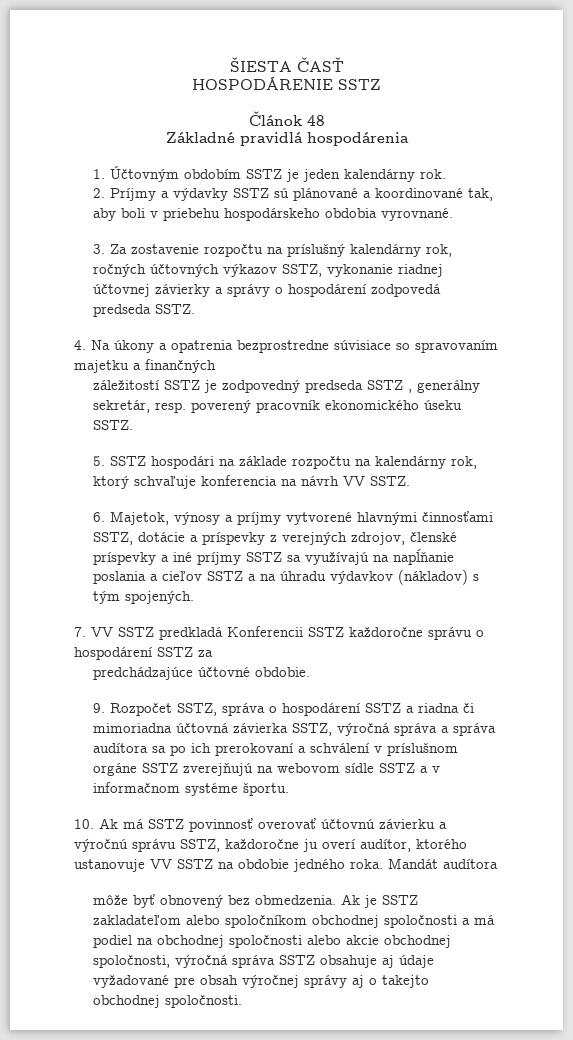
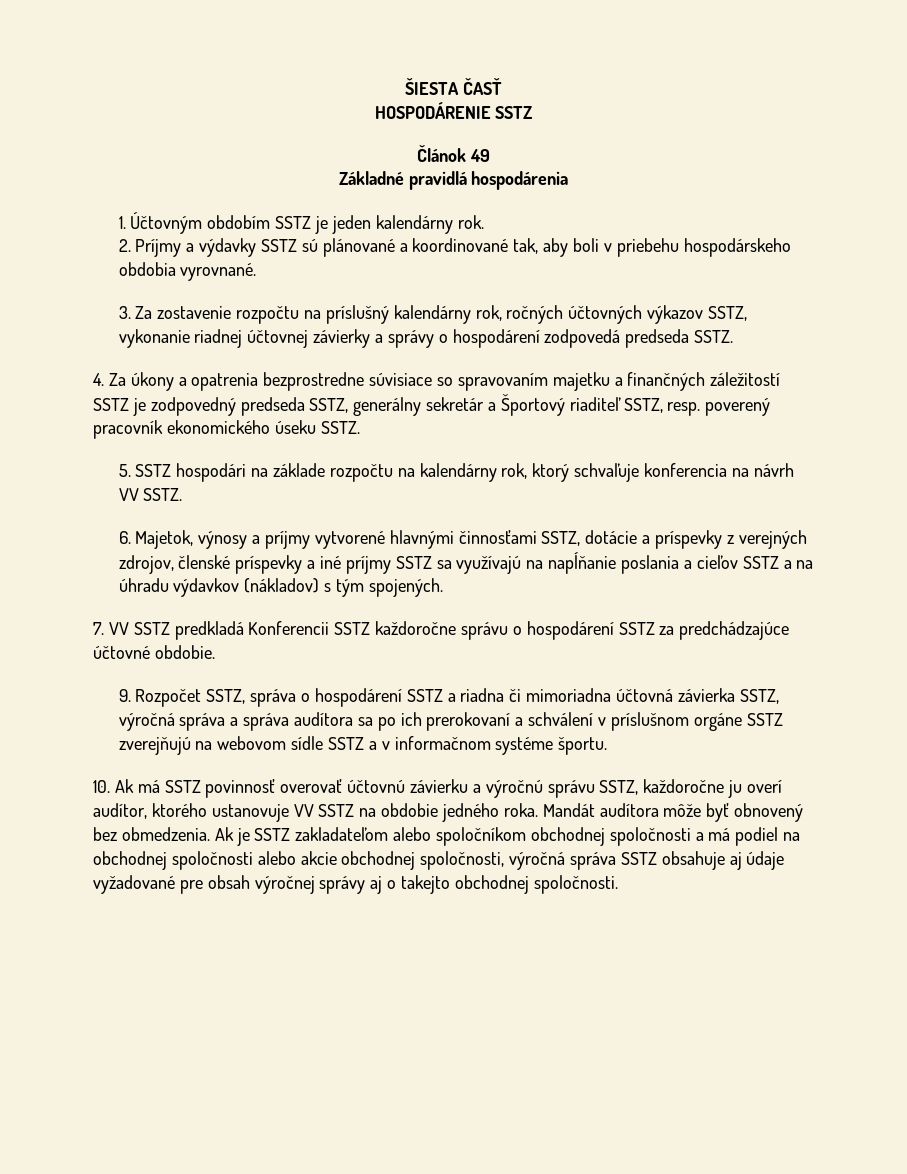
- Článok 48
+ Článok 49
- 4. Na úkony a opatrenia bezprostredne súvisiace so spravovaním majetku a finančných
- záležitostí SSTZ je zodpovedný predseda SSTZ , generálny sekretár, resp. poverený pracovník ekonomického úseku SSTZ.
+ 4. Za úkony a opatrenia bezprostredne súvisiace so spravovaním majetku a finančných záležitostí SSTZ je zodpovedný predseda SSTZ, generálny sekretár a Športový riaditeľ SSTZ, resp. poverený pracovník ekonomického úseku SSTZ.
- 7. VV SSTZ predkladá Konferencii SSTZ každoročne správu o hospodárení SSTZ za
- predchádzajúce účtovné obdobie.
+ 7. VV SSTZ predkladá Konferencii SSTZ každoročne správu o hospodárení SSTZ za predchádzajúce účtovné obdobie.
- Mandát audítora
- môže byť obnovený bez obmedzenia.
+ Mandát audítora môže byť obnovený bez obmedzenia.

